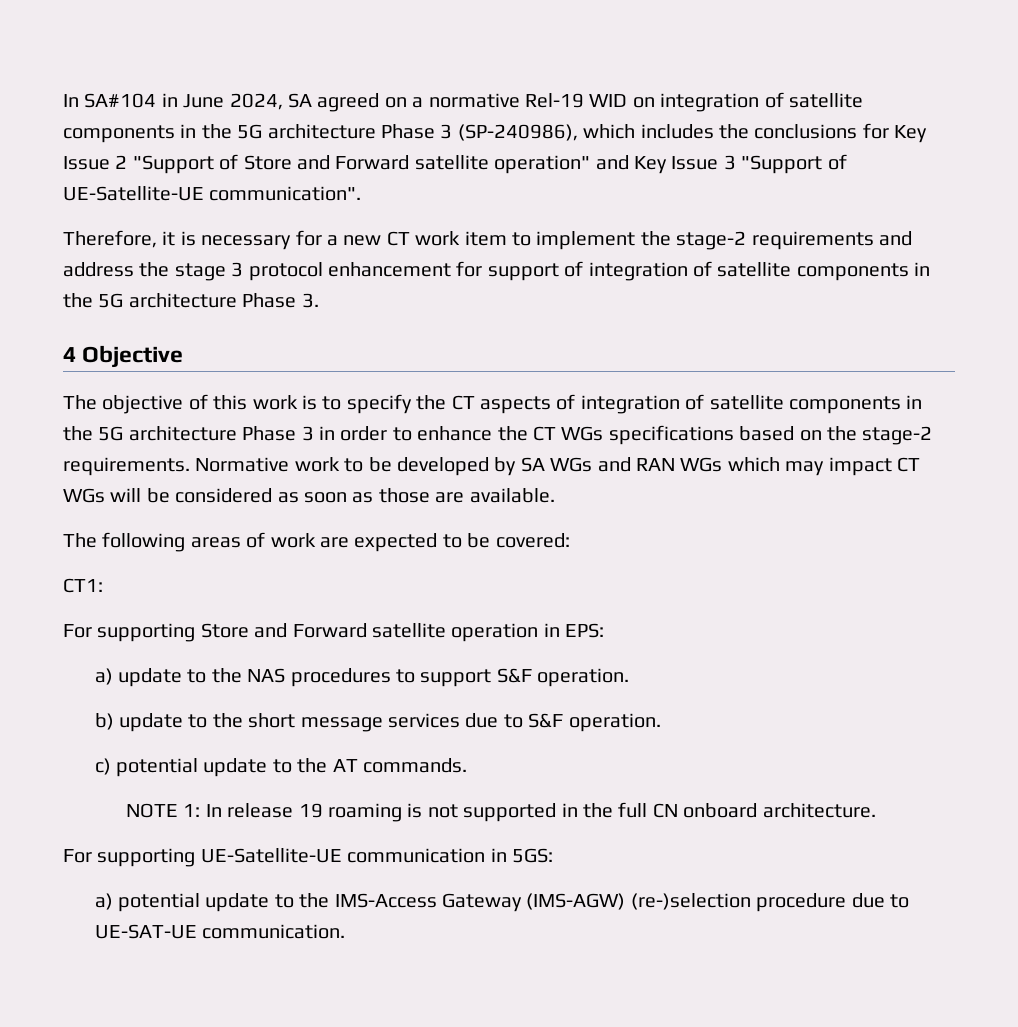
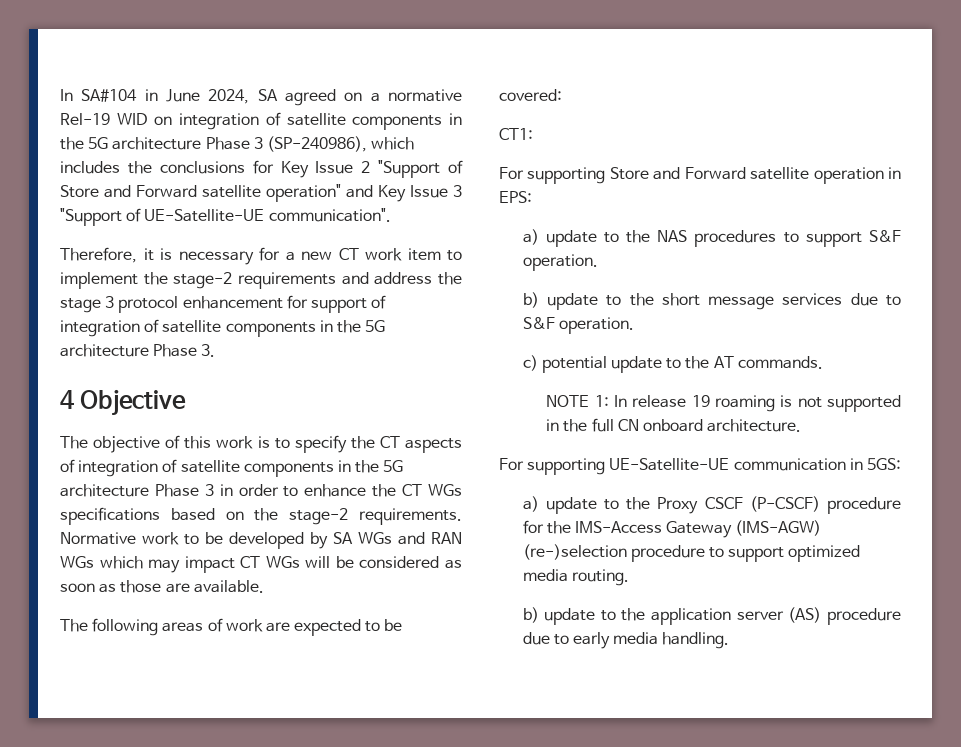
- a) potential update to the IMS-Access Gateway (IMS-AGW) (re-)selection procedure due to UE-SAT-UE communication.
+ a) update to the Proxy CSCF (P-CSCF) procedure for the IMS-Access Gateway (IMS-AGW) (re-)selection procedure to support optimized media routing.
+ b) update to the application server (AS) procedure due to early media handling.

